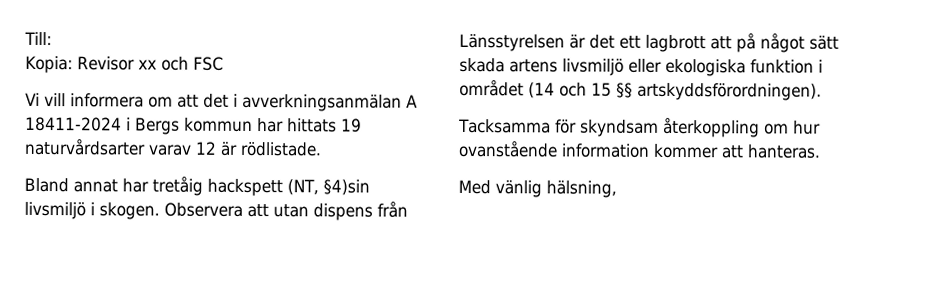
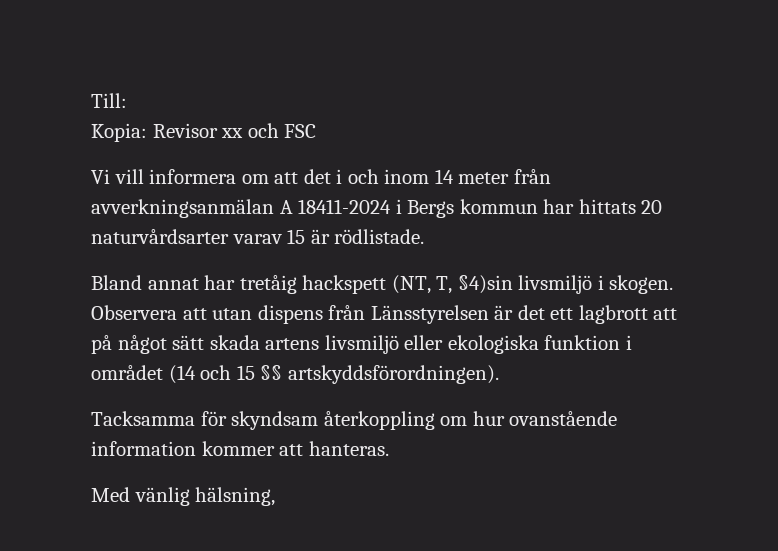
- Vi vill informera om att det i avverkningsanmälan A 18411-2024 i Bergs kommun har hittats 19 naturvårdsarter varav 12 är rödlistade.
+ Vi vill informera om att det i och inom 14 meter från avverkningsanmälan A 18411-2024 i Bergs kommun har hittats 20 naturvårdsarter varav 15 är rödlistade.
- Bland annat har tretåig hackspett (NT, §4)sin livsmiljö i skogen.
+ Bland annat har tretåig hackspett (NT, T, §4)sin livsmiljö i skogen.

